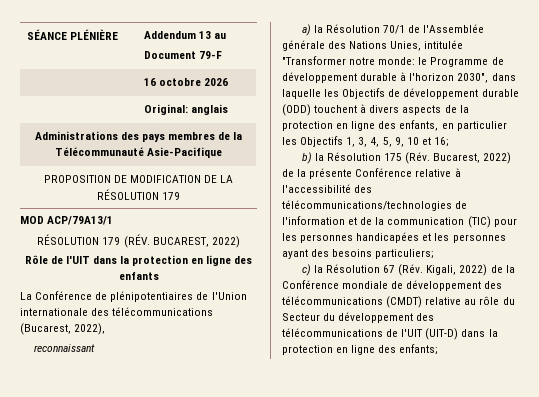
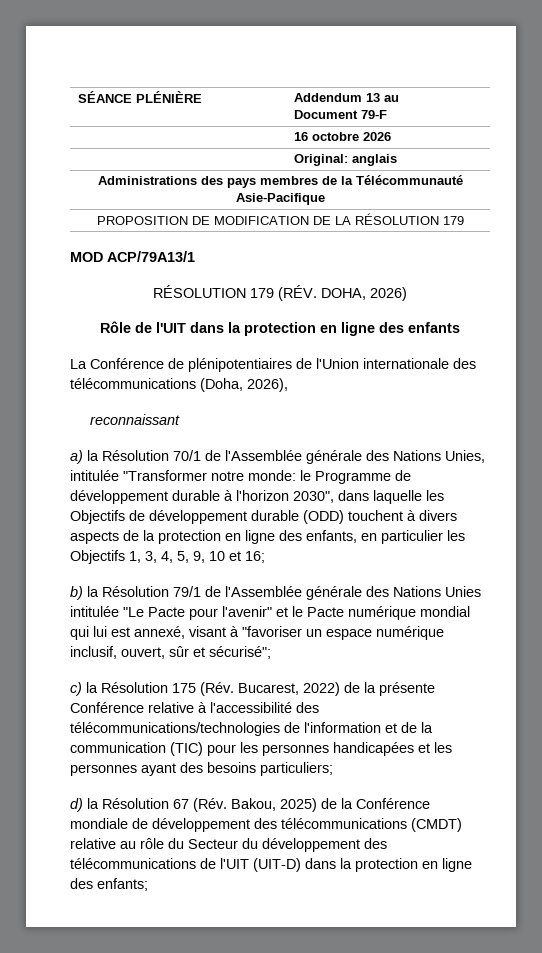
- RÉSOLUTION 179 (RÉV. BUCAREST, 2022)
+ RÉSOLUTION 179 (RÉV. DOHA, 2026)
- La Conférence de plénipotentiaires de l'Union internationale des télécommunications (Bucarest, 2022),
+ La Conférence de plénipotentiaires de l'Union internationale des télécommunications (Doha, 2026),
- b) la Résolution 175 (Rév. Bucarest, 2022) de la présente Conférence relative à l'accessibilité des télécommunications/technologies de l'information et de la communication (TIC) pour les personnes handicapées et les personnes ayant des besoins particuliers;
+ b) la Résolution 79/1 de l'Assemblée générale des Nations Unies intitulée "Le Pacte pour l'avenir" et le Pacte numérique mondial qui lui est annexé, visant à "favoriser un espace numérique inclusif, ouvert, sûr et sécurisé";
+ c) la Résolution 175 (Rév. Bucarest, 2022) de la présente Conférence relative à l'accessibilité des télécommunications/technologies de l'information et de la communication (TIC) pour les personnes handicapées et les personnes ayant des besoins particuliers;
- c) la Résolution 67 (Rév. Kigali, 2022) de la Conférence mondiale de développement des télécommunications (CMDT) relative au rôle du Secteur du développement des télécommunications de l'UIT (UIT-D) dans la protection en ligne des enfants;
+ d) la Résolution 67 (Rév. Bakou, 2025) de la Conférence mondiale de développement des télécommunications (CMDT) relative au rôle du Secteur du développement des télécommunications de l'UIT (UIT-D) dans la protection en ligne des enfants;

